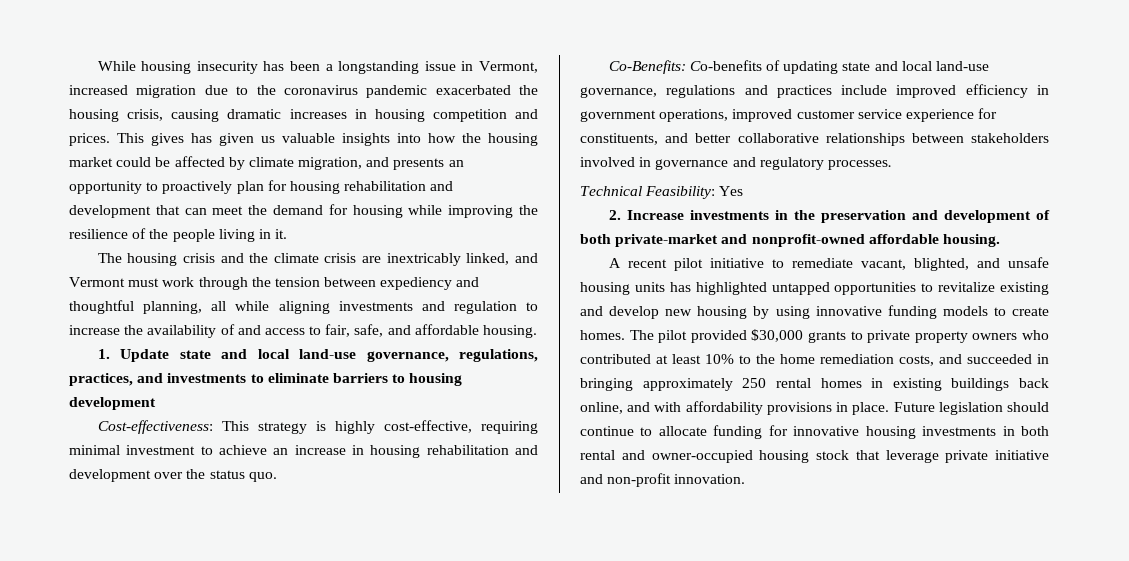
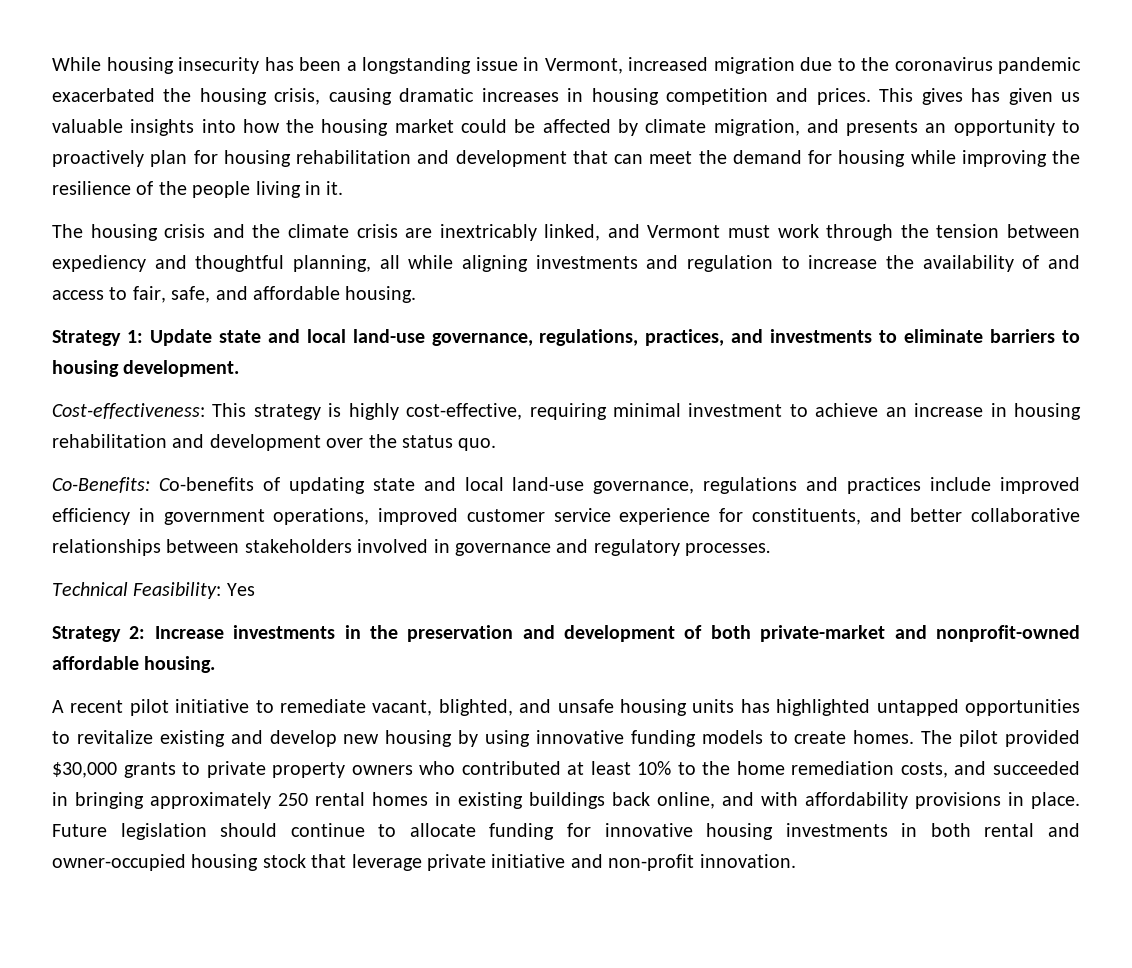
- 1. Update state and local land-use governance, regulations, practices, and investments to eliminate barriers to housing development
+ Strategy 1: Update state and local land-use governance, regulations, practices, and investments to eliminate barriers to housing development.
- 2. Increase investments in the preservation and development of both private-market and nonprofit-owned affordable housing.
+ Strategy 2: Increase investments in the preservation and development of both private-market and nonprofit-owned affordable housing.

